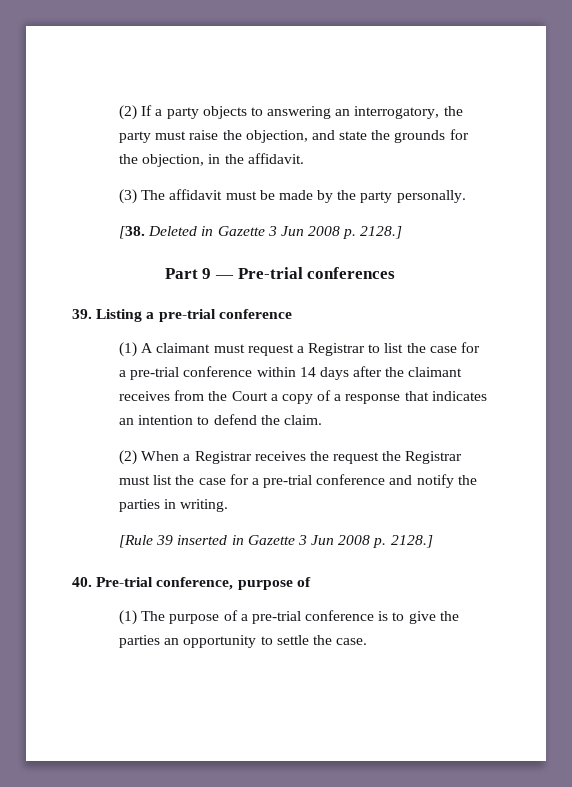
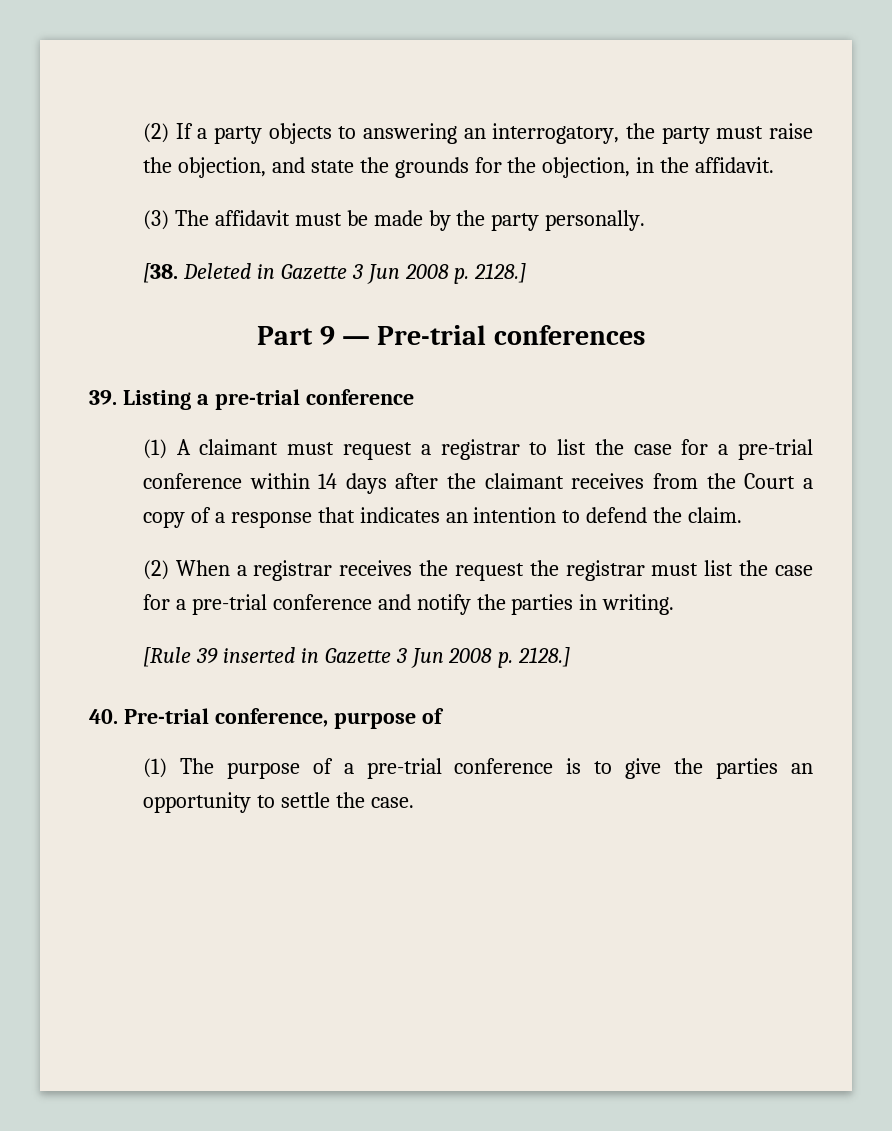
- (1) A claimant must request a Registrar to list the case for a pre-trial conference within 14 days after the claimant receives from the Court a copy of a response that indicates an intention to defend the claim.
+ (1) A claimant must request a registrar to list the case for a pre-trial conference within 14 days after the claimant receives from the Court a copy of a response that indicates an intention to defend the claim.
- (2) When a Registrar receives the request the Registrar must list the case for a pre-trial conference and notify the parties in writing.
+ (2) When a registrar receives the request the registrar must list the case for a pre-trial conference and notify the parties in writing.

